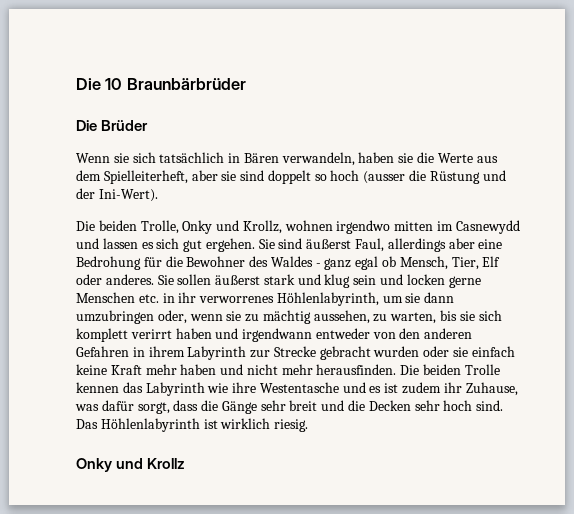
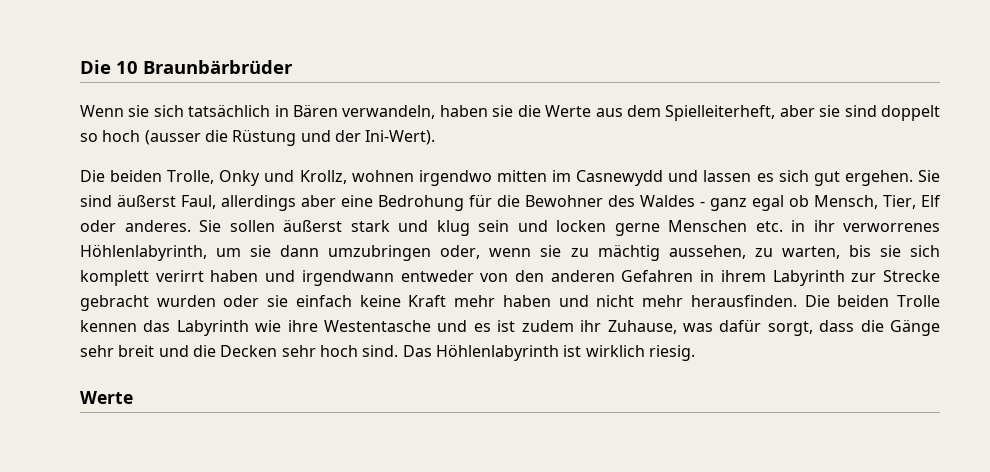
- Die Brüder
  Das Höhlenlabyrinth ist wirklich riesig.
- Onky und Krollz
+ Werte

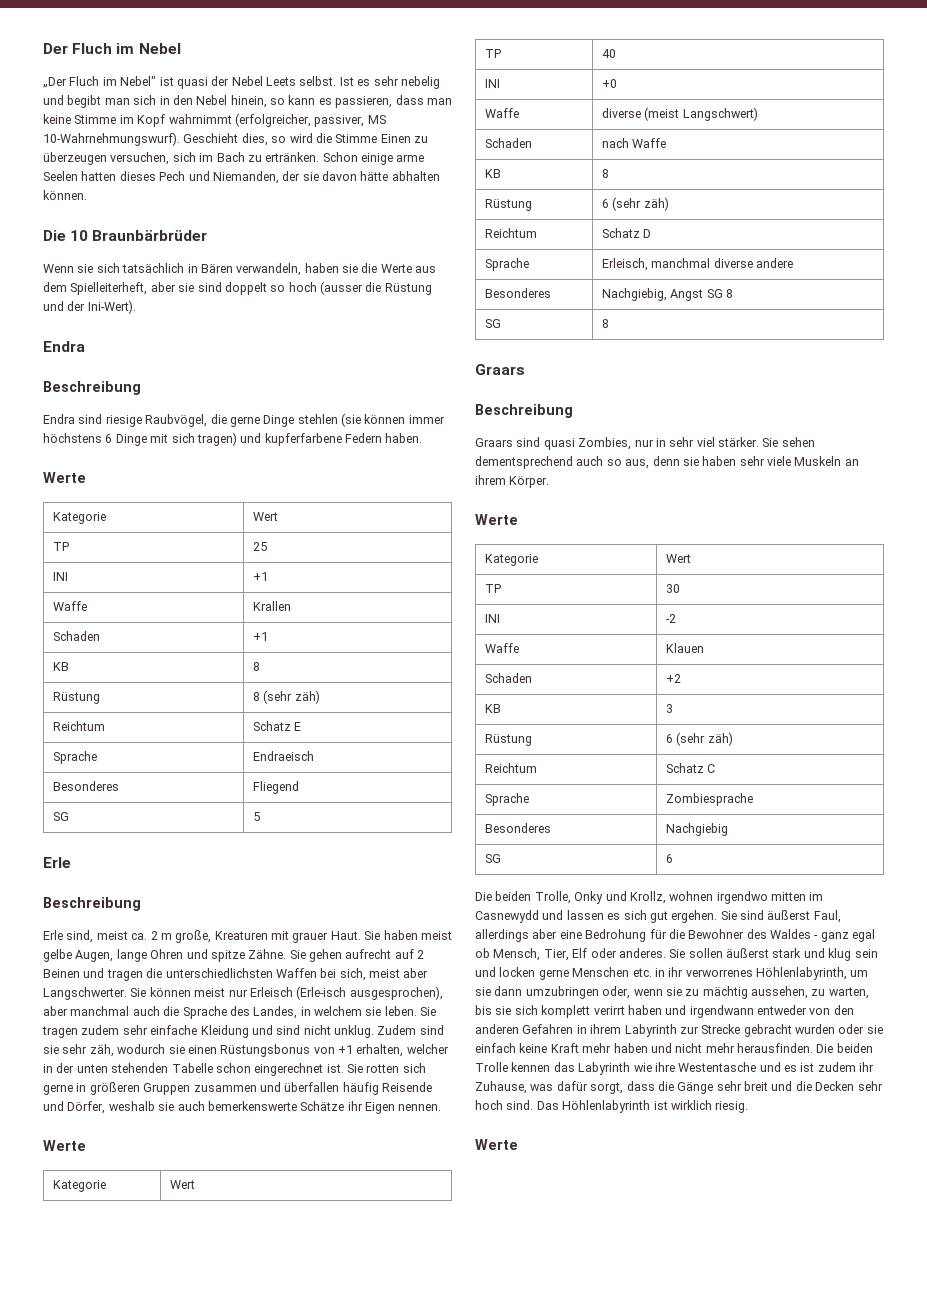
+ Der Fluch im Nebel
+ „Der Fluch im Nebel" ist quasi der Nebel Leets selbst. Ist es sehr nebelig und begibt man sich in den Nebel hinein, so kann es passieren, dass man keine Stimme im Kopf wahrnimmt (erfolgreicher, passiver, MS 10-Wahrnehmungswurf). Geschieht dies, so wird die Stimme Einen zu überzeugen versuchen, sich im Bach zu ertränken. Schon einige arme Seelen hatten dieses Pech und Niemanden, der sie davon hätte abhalten können.
  Wenn sie sich tatsächlich in Bären verwandeln, haben sie die Werte aus dem Spielleiterheft, aber sie sind doppelt so hoch (ausser die Rüstung und der Ini-Wert).
+ Endra
+ Beschreibung
+ Endra sind riesige Raubvögel, die gerne Dinge stehlen (sie können immer höchstens 6 Dinge mit sich tragen) und kupferfarbene Federn haben.
+ Werte
+ Kategorie | Wert
+ TP | 25
+ INI | +1
+ Waffe | Krallen
+ Schaden | +1
+ KB | 8
+ Rüstung | 8 (sehr zäh)
+ Reichtum | Schatz E
+ Sprache | Endraeisch
+ Besonderes | Fliegend
+ SG | 5
+ Erle
+ Beschreibung
+ Erle sind, meist ca. 2 m große, Kreaturen mit grauer Haut. Sie haben meist gelbe Augen, lange Ohren und spitze Zähne. Sie gehen aufrecht auf 2 Beinen und tragen die unterschiedlichsten Waffen bei sich, meist aber Langschwerter. Sie können meist nur Erleisch (Erle-isch ausgesprochen), aber manchmal auch die Sprache des Landes, in welchem sie leben. Sie tragen zudem sehr einfache Kleidung und sind nicht unklug. Zudem sind sie sehr zäh, wodurch sie einen Rüstungsbonus von +1 erhalten, welcher in der unten stehenden Tabelle schon eingerechnet ist. Sie rotten sich gerne in größeren Gruppen zusammen und überfallen häufig Reisende und Dörfer, weshalb sie auch bemerkenswerte Schätze ihr Eigen nennen.
+ Werte
+ Kategorie | Wert
+ TP | 40
+ INI | +0
+ Waffe | diverse (meist Langschwert)
+ Schaden | nach Waffe
+ KB | 8
+ Rüstung | 6 (sehr zäh)
+ Reichtum | Schatz D
+ Sprache | Erleisch, manchmal diverse andere
+ Besonderes | Nachgiebig, Angst SG 8
+ SG | 8
+ Graars
+ Beschreibung
+ Graars sind quasi Zombies, nur in sehr viel stärker. Sie sehen dementsprechend auch so aus, denn sie haben sehr viele Muskeln an ihrem Körper.
+ Werte
+ Kategorie | Wert
+ TP | 30
+ INI | -2
+ Waffe | Klauen
+ Schaden | +2
+ KB | 3
+ Rüstung | 6 (sehr zäh)
+ Reichtum | Schatz C
+ Sprache | Zombiesprache
+ Besonderes | Nachgiebig
+ SG | 6

